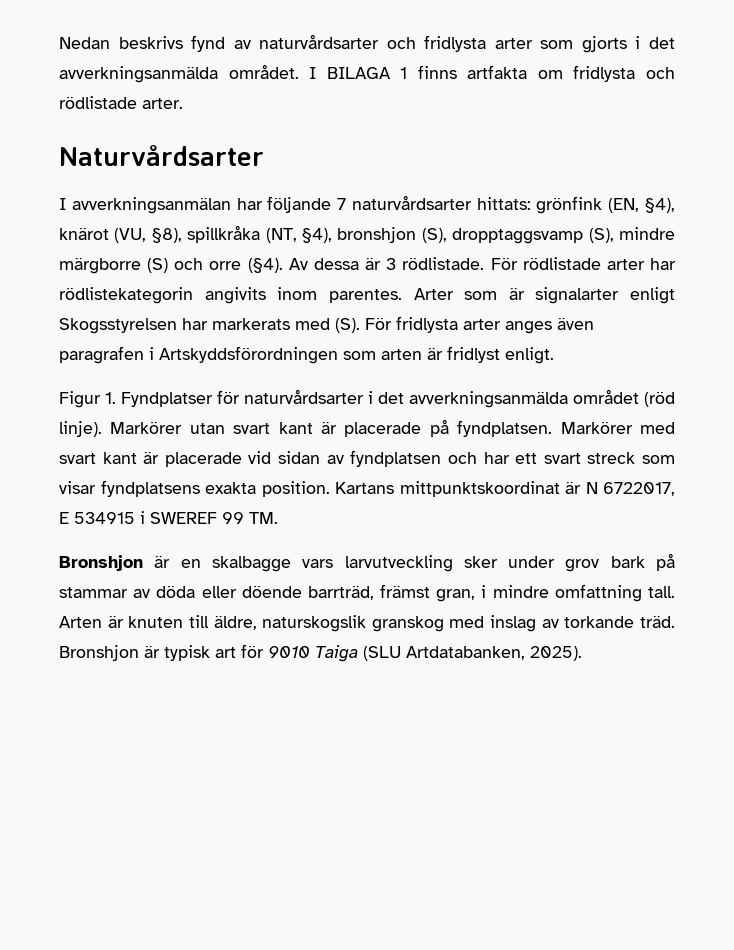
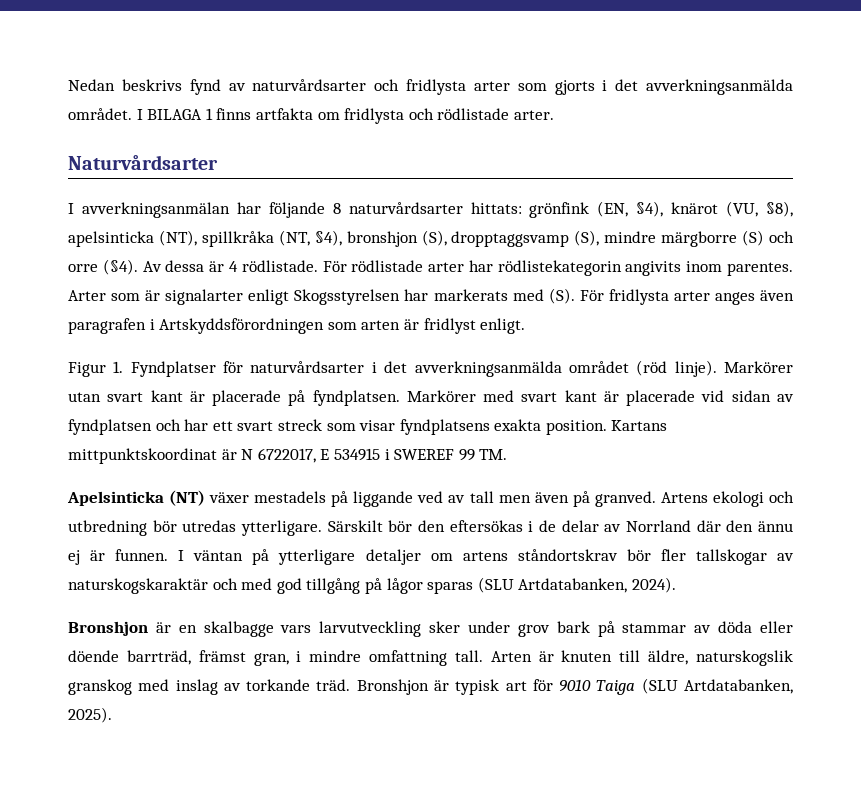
- I avverkningsanmälan har följande 7 naturvårdsarter hittats: grönfink (EN, §4), knärot (VU, §8), spillkråka (NT, §4), bronshjon (S), dropptaggsvamp (S), mindre märgborre (S) och orre (§4).
+ I avverkningsanmälan har följande 8 naturvårdsarter hittats: grönfink (EN, §4), knärot (VU, §8), apelsinticka (NT), spillkråka (NT, §4), bronshjon (S), dropptaggsvamp (S), mindre märgborre (S) och orre (§4).
- Av dessa är 3 rödlistade.
+ Av dessa är 4 rödlistade.
+ Apelsinticka (NT) växer mestadels på liggande ved av tall men även på granved. Artens ekologi och utbredning bör utredas ytterligare. Särskilt bör den eftersökas i de delar av Norrland där den ännu ej är funnen. I väntan på ytterligare detaljer om artens ståndortskrav bör fler tallskogar av naturskogskaraktär och med god tillgång på lågor sparas (SLU Artdatabanken, 2024).

